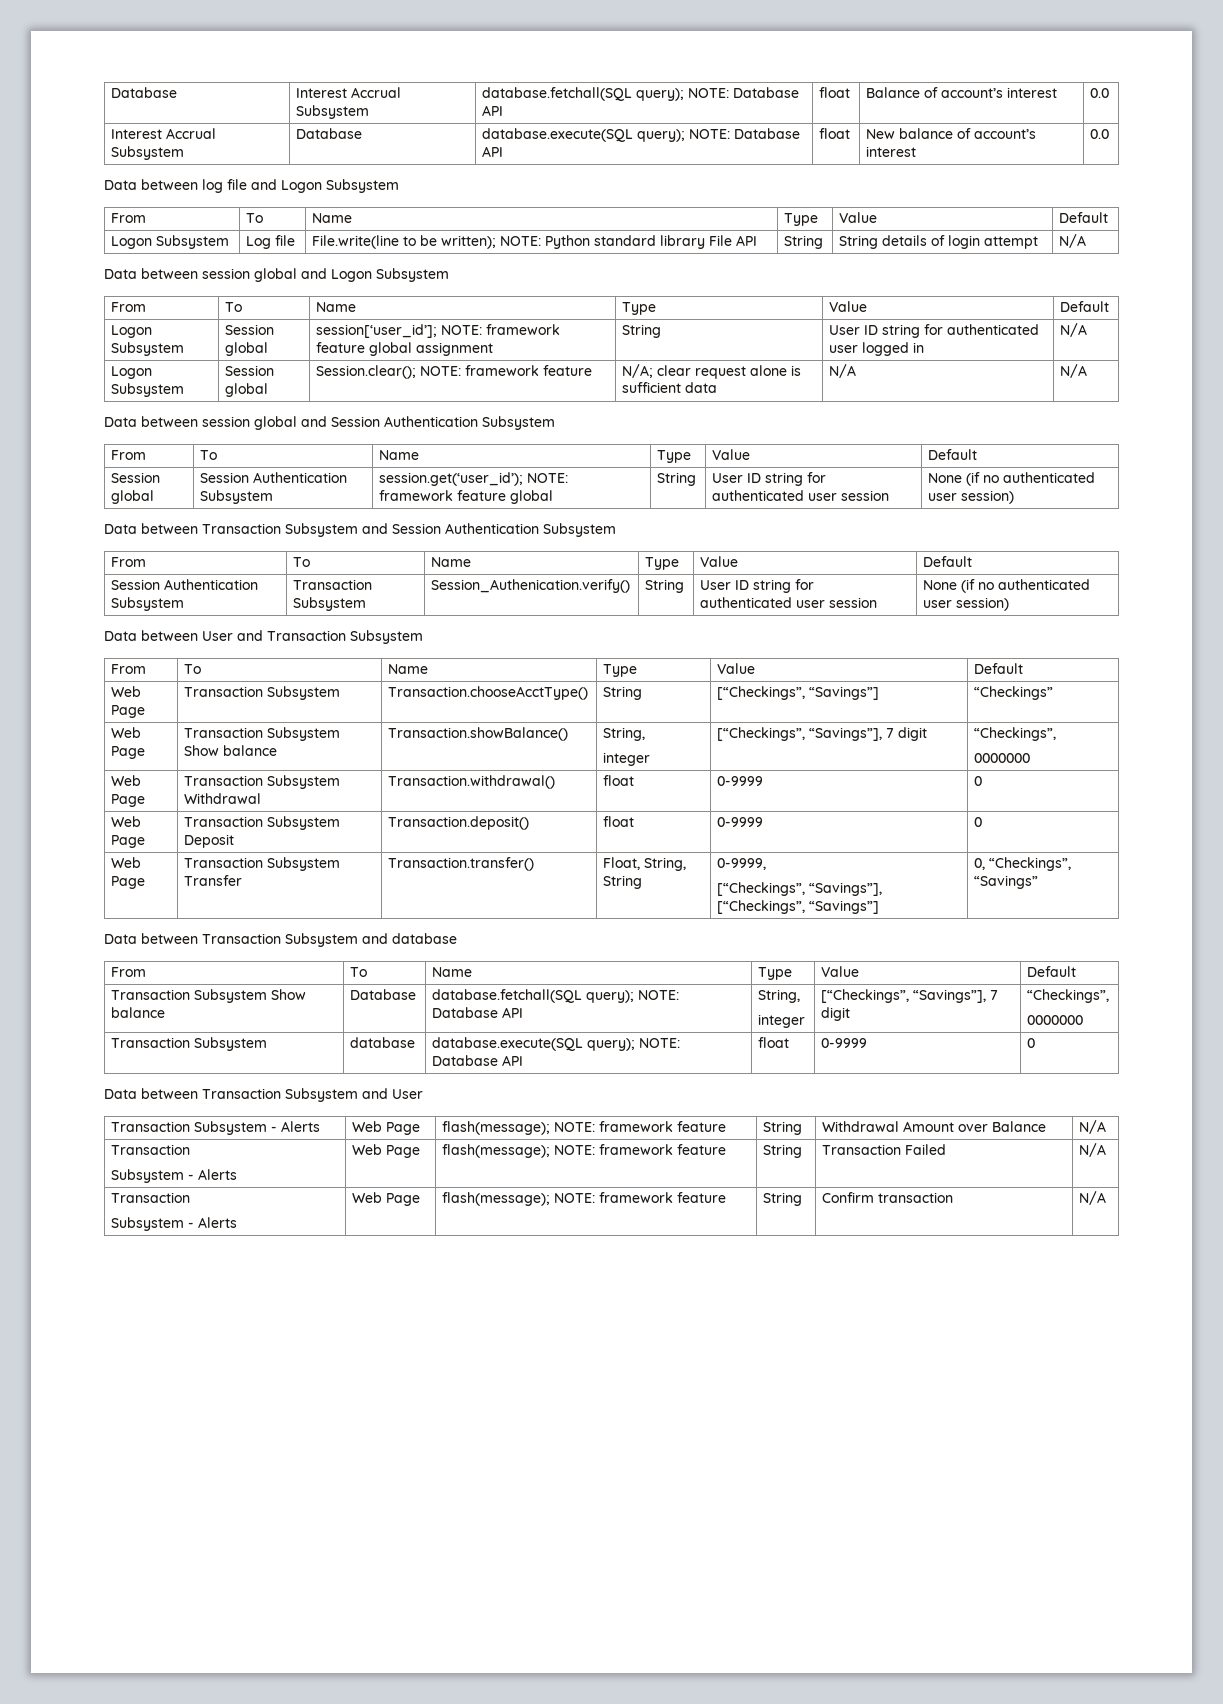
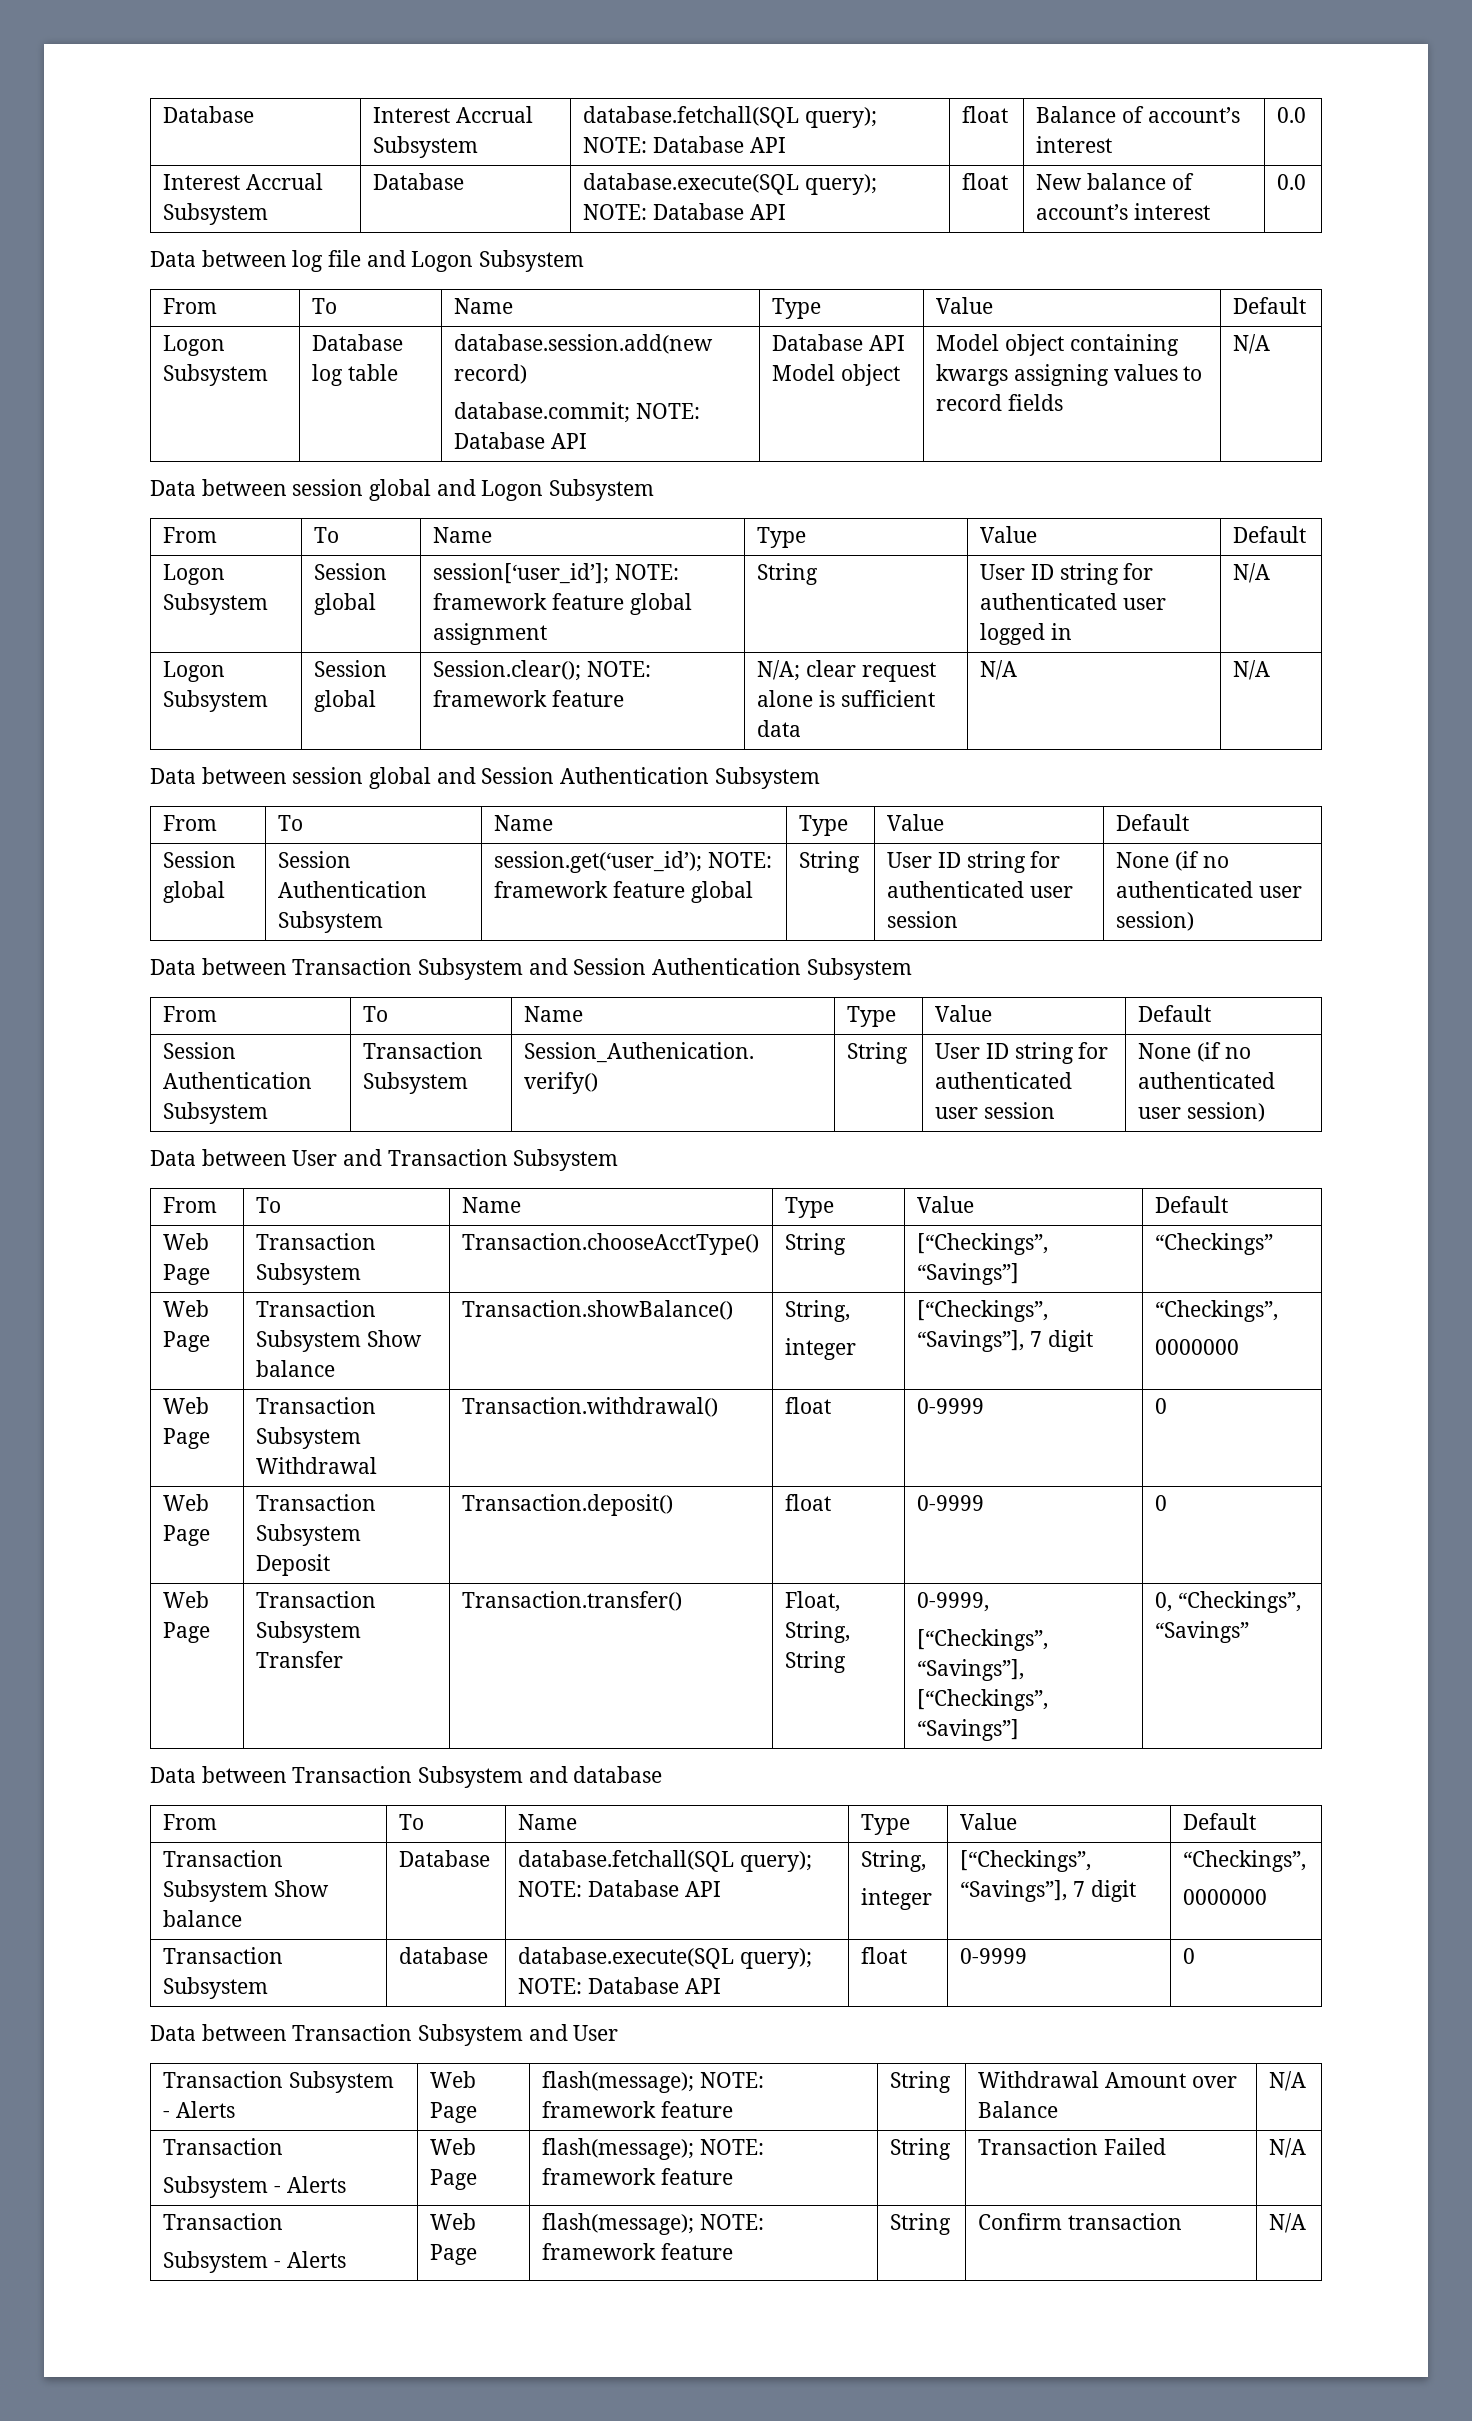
- Logon Subsystem | Log file | File.write(line to be written); NOTE: Python standard library File API | String | String details of login attempt | N/A
+ Logon Subsystem | Database log table | database.session.add(new record)
+ database.commit; NOTE: Database API | Database API Model object | Model object containing kwargs assigning values to record fields | N/A

